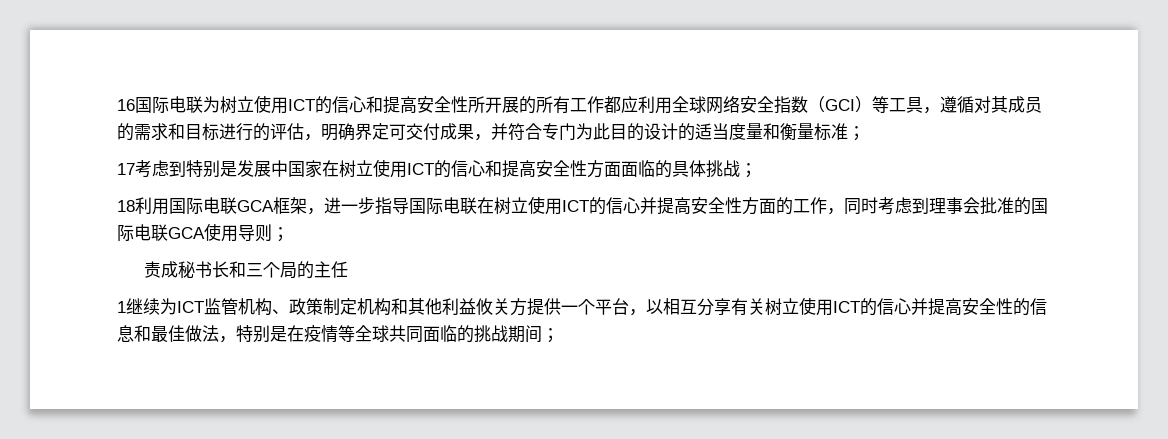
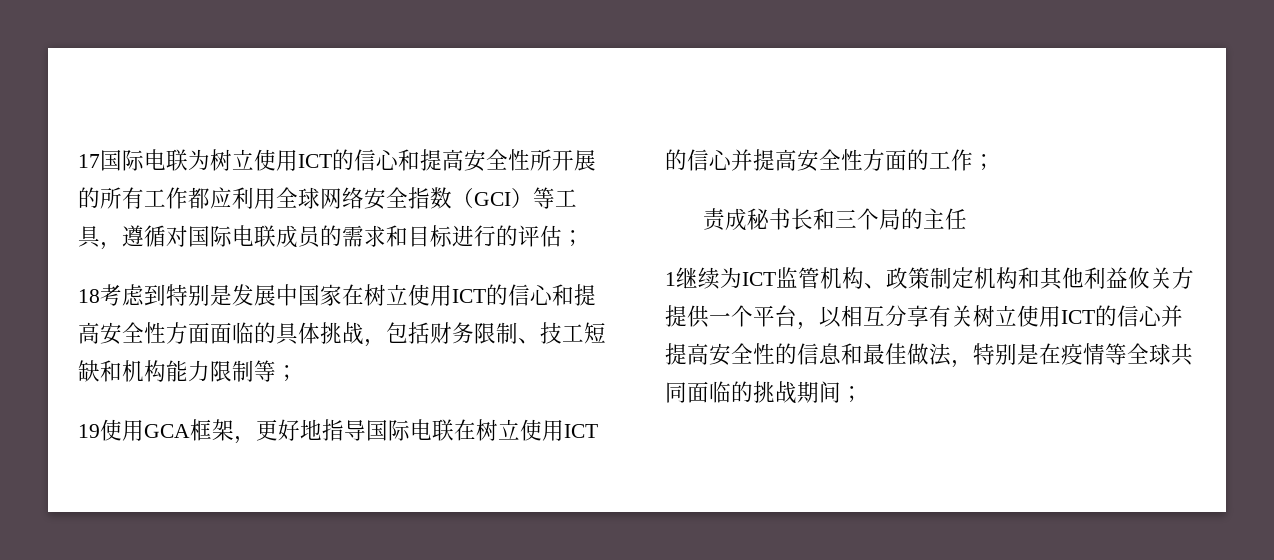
- 16国际电联为树立使用ICT的信心和提高安全性所开展的所有工作都应利用全球网络安全指数（GCI）等工具，遵循对其成员的需求和目标进行的评估，明确界定可交付成果，并符合专门为此目的设计的适当度量和衡量标准；
- 17考虑到特别是发展中国家在树立使用ICT的信心和提高安全性方面面临的具体挑战；
- 18利用国际电联GCA框架，进一步指导国际电联在树立使用ICT的信心并提高安全性方面的工作，同时考虑到理事会批准的国际电联GCA使用导则；
+ 17国际电联为树立使用ICT的信心和提高安全性所开展的所有工作都应利用全球网络安全指数（GCI）等工具，遵循对国际电联成员的需求和目标进行的评估；
+ 18考虑到特别是发展中国家在树立使用ICT的信心和提高安全性方面面临的具体挑战，包括财务限制、技工短缺和机构能力限制等；
+ 19使用GCA框架，更好地指导国际电联在树立使用ICT的信心并提高安全性方面的工作；

